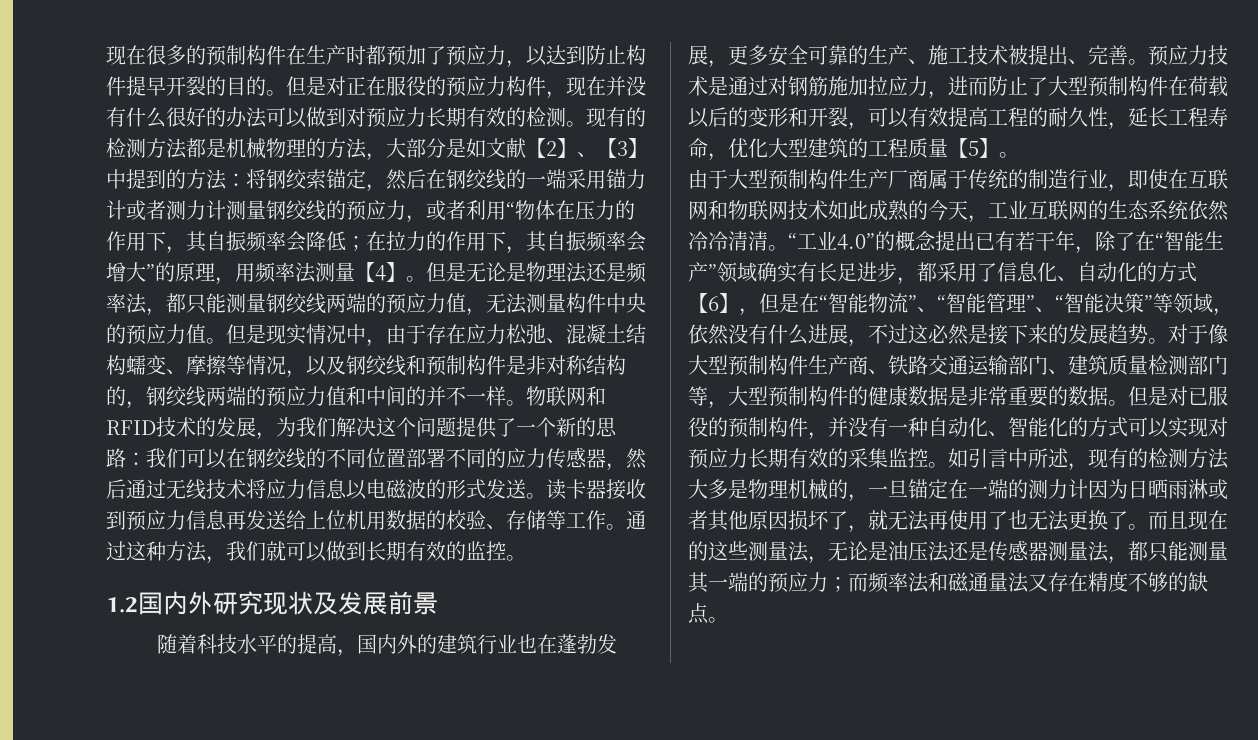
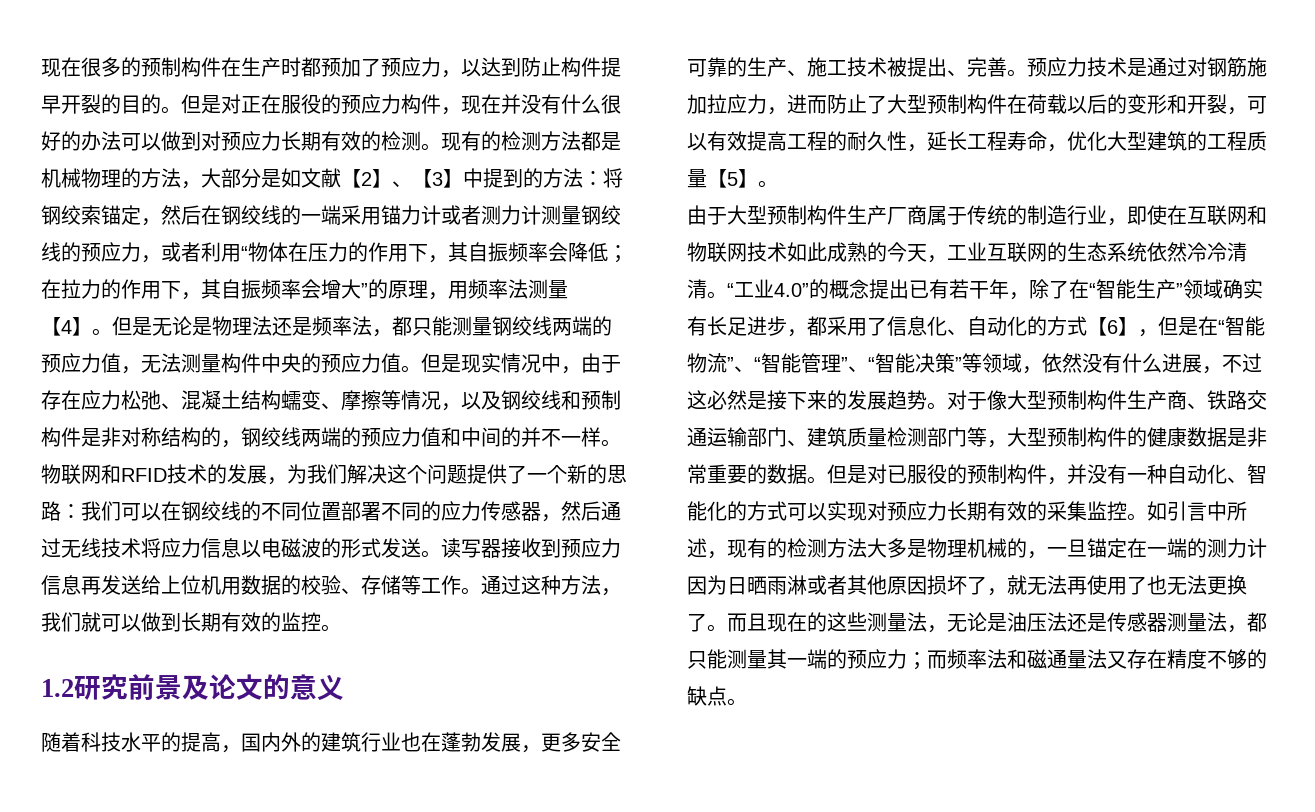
- 读卡器接收到预应力信息再发送给上位机用数据的校验、存储等工作。
+ 读写器接收到预应力信息再发送给上位机用数据的校验、存储等工作。
- 1.2国内外研究现状及发展前景
+ 1.2研究前景及论文的意义

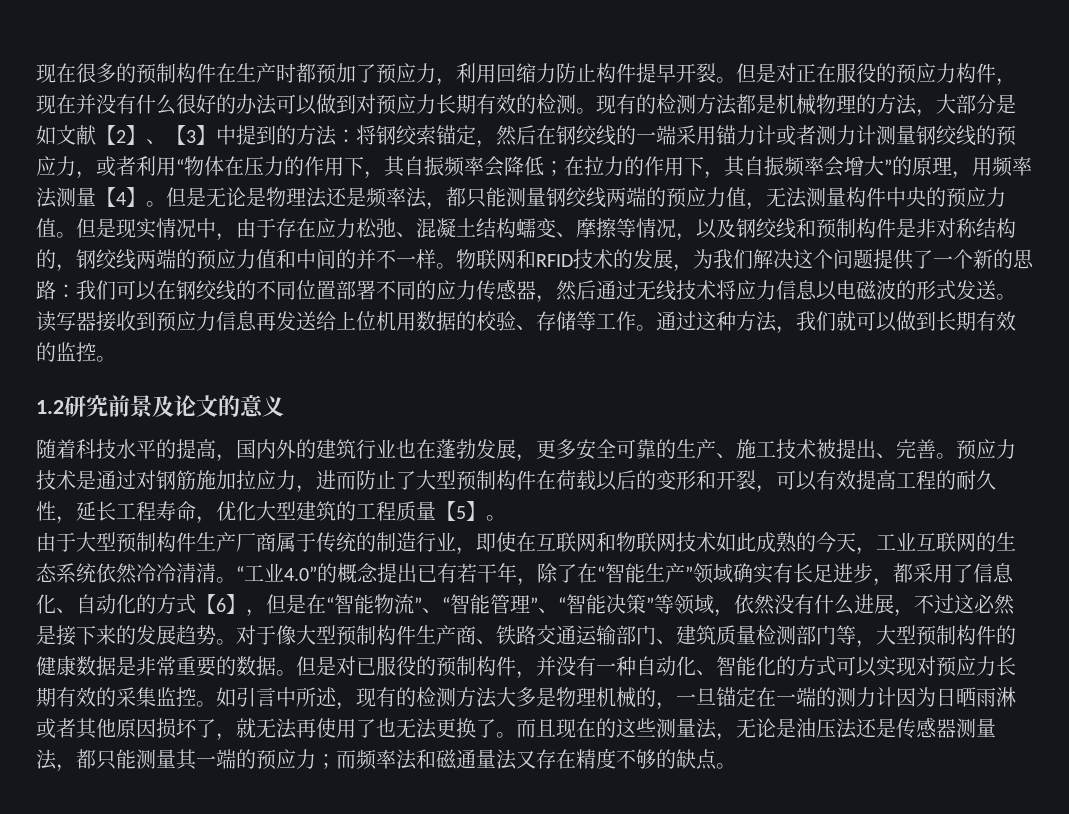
- 现在很多的预制构件在生产时都预加了预应力，以达到防止构件提早开裂的目的。
+ 现在很多的预制构件在生产时都预加了预应力，利用回缩力防止构件提早开裂。

